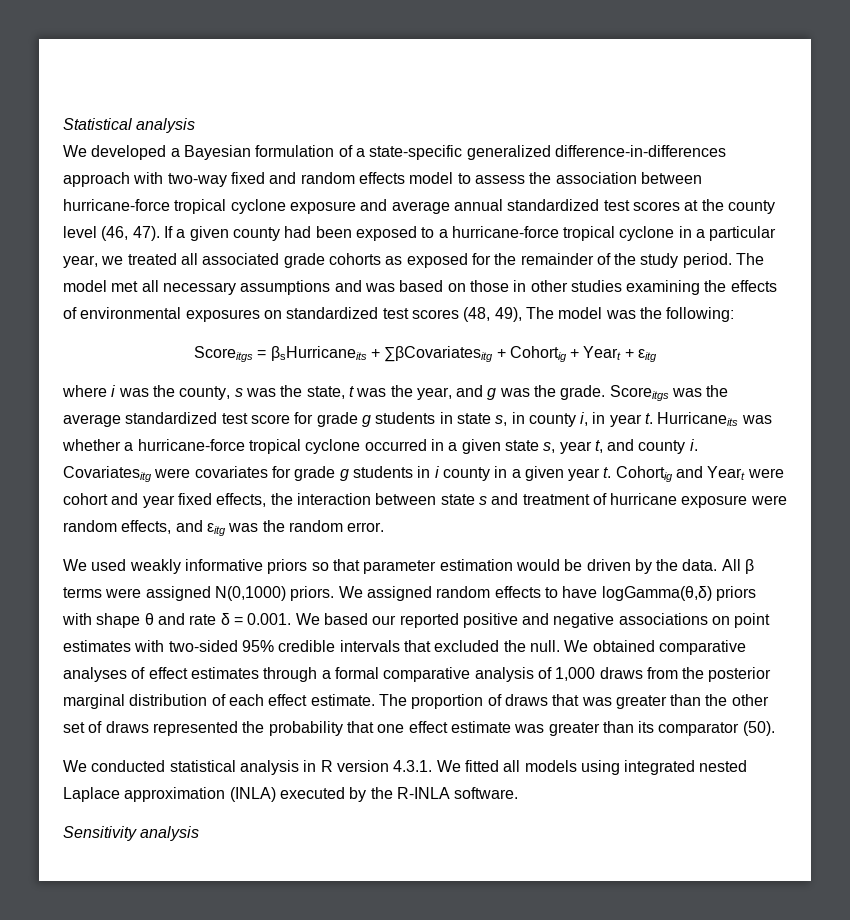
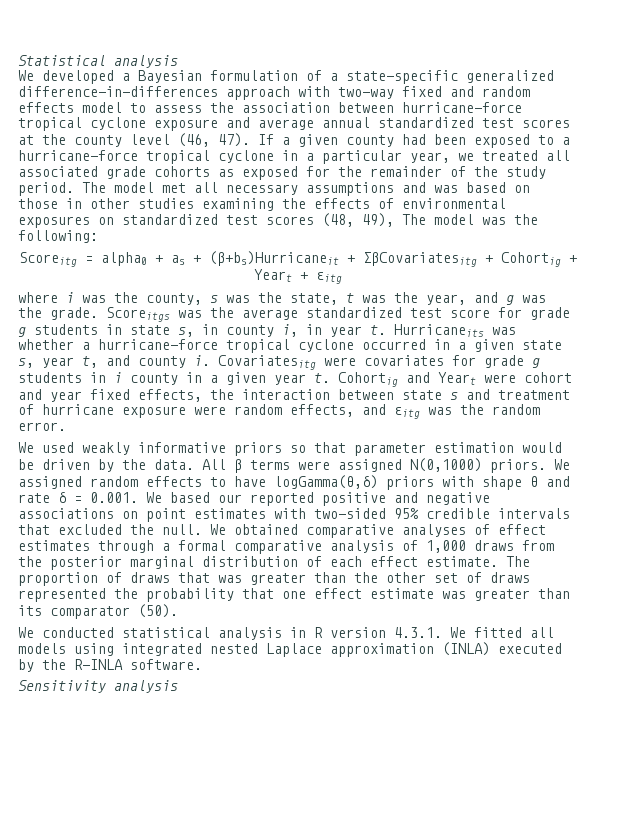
- Scoreitgs = βsHurricaneits + ∑βCovariatesitg + Cohortig + Yeart + εitg
+ Scoreitg = alpha0 + as + (β+bs)Hurricaneit + ∑βCovariatesitg + Cohortig + Yeart + εitg

